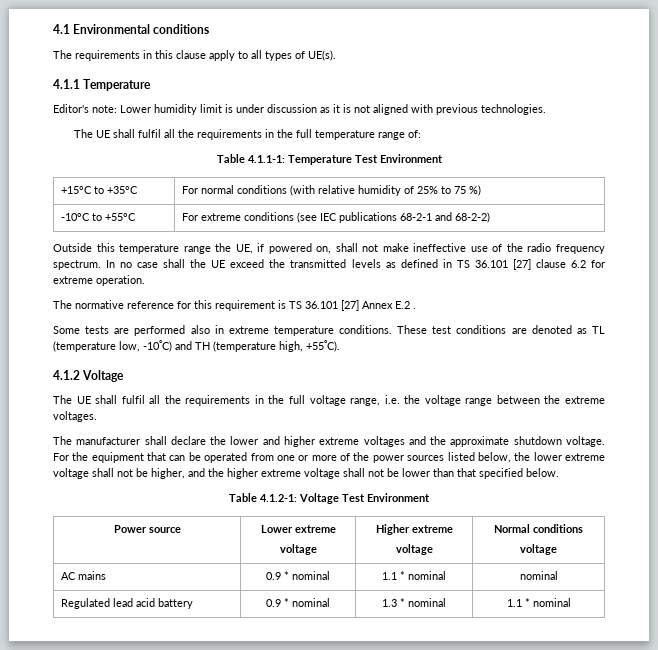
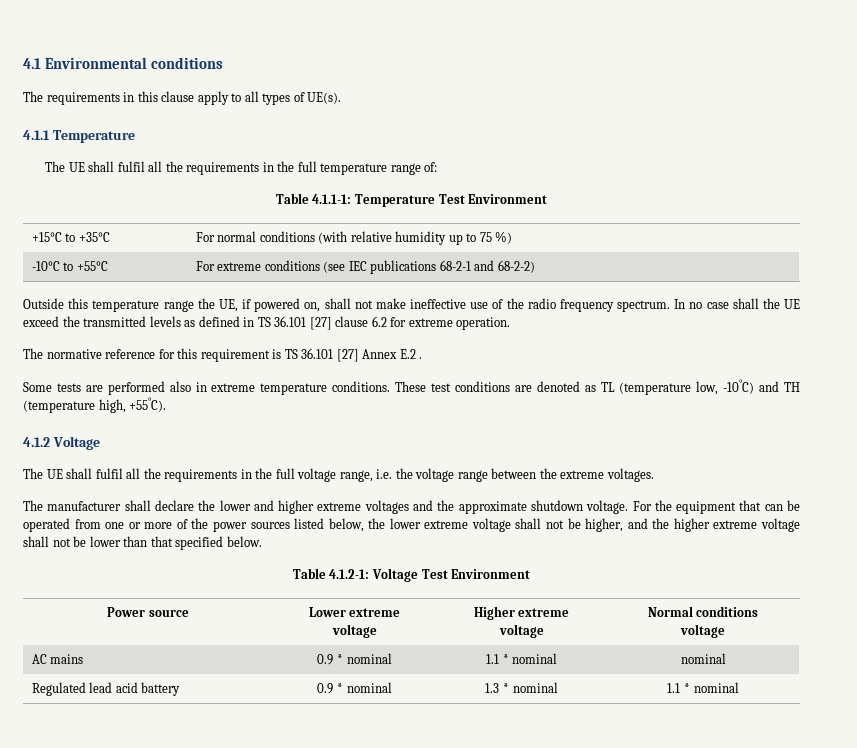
- Editor's note: Lower humidity limit is under discussion as it is not aligned with previous technologies.
- +15°C to +35°C | For normal conditions (with relative humidity of 25% to 75 %)
+ +15°C to +35°C | For normal conditions (with relative humidity up to 75 %)

